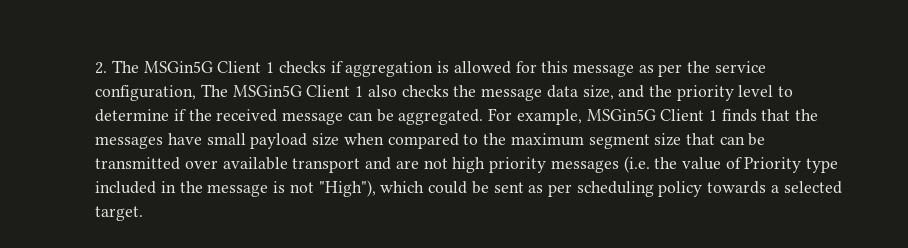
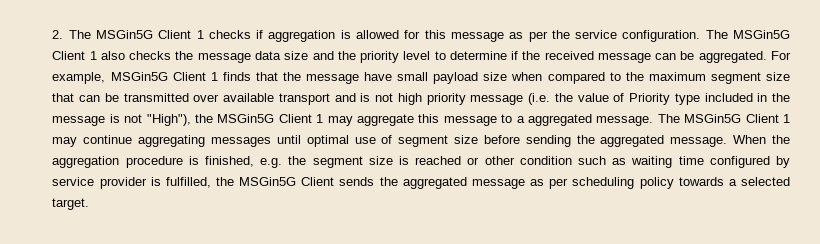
- 2. The MSGin5G Client 1 checks if aggregation is allowed for this message as per the service configuration, The MSGin5G Client 1 also checks the message data size, and the priority level to determine if the received message can be aggregated.
+ 2. The MSGin5G Client 1 checks if aggregation is allowed for this message as per the service configuration. The MSGin5G Client 1 also checks the message data size and the priority level to determine if the received message can be aggregated.
- For example, MSGin5G Client 1 finds that the messages have small payload size when compared to the maximum segment size that can be transmitted over available transport and are not high priority messages (i.e. the value of Priority type included in the message is not "High"), which could be sent as per scheduling policy towards a selected target.
+ For example, MSGin5G Client 1 finds that the message have small payload size when compared to the maximum segment size that can be transmitted over available transport and is not high priority message (i.e. the value of Priority type included in the message is not "High"), the MSGin5G Client 1 may aggregate this message to a aggregated message. The MSGin5G Client 1 may continue aggregating messages until optimal use of segment size before sending the aggregated message. When the aggregation procedure is finished, e.g. the segment size is reached or other condition such as waiting time configured by service provider is fulfilled, the MSGin5G Client sends the aggregated message as per scheduling policy towards a selected target.

